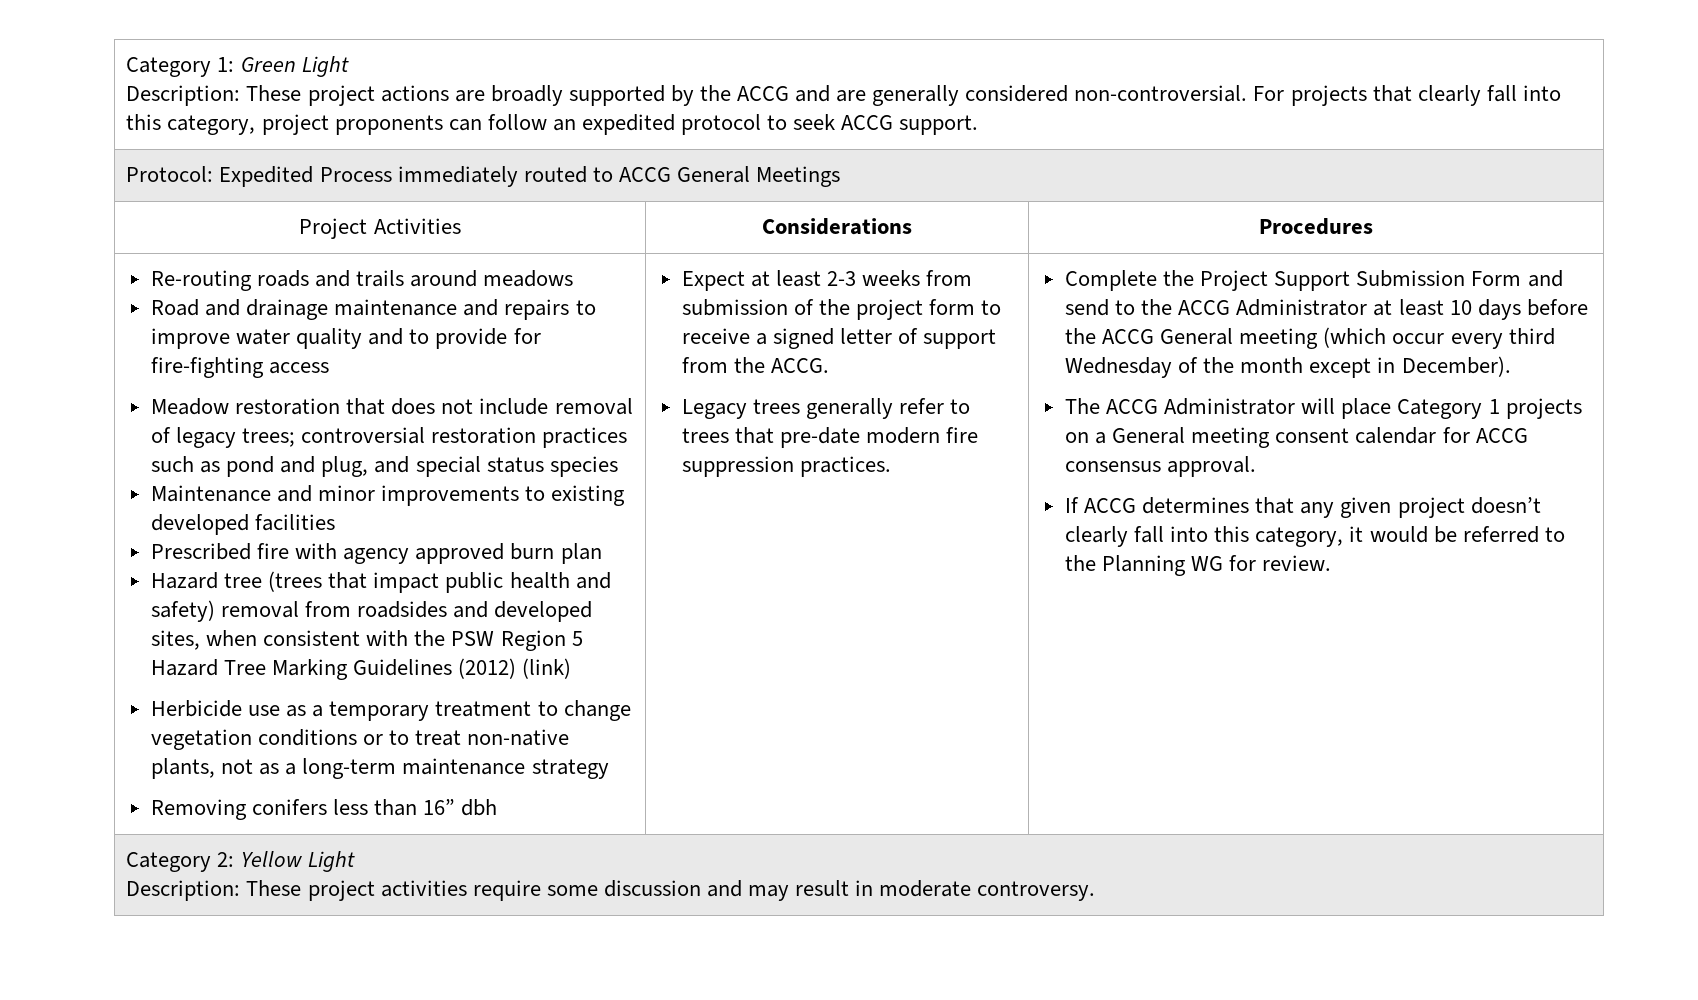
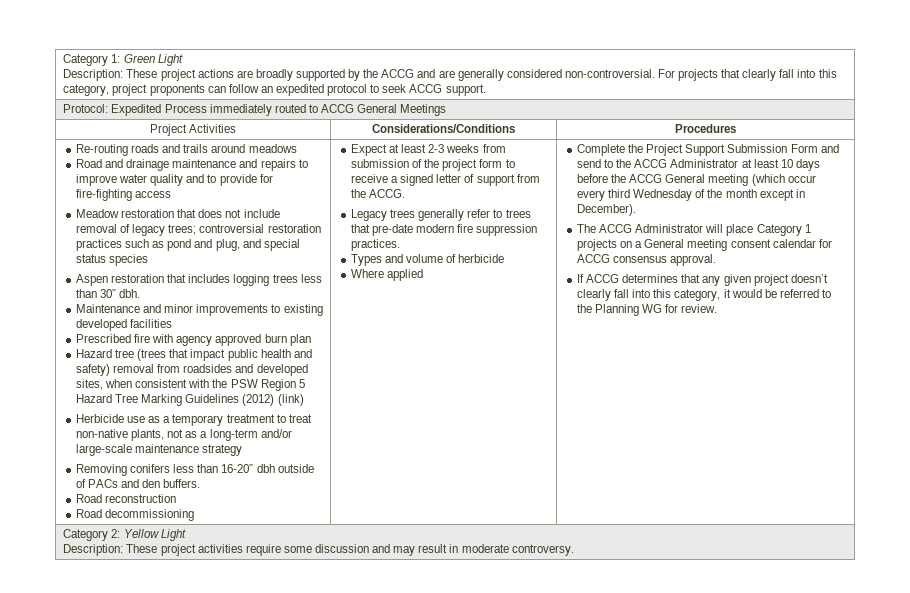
- Project Activities | Considerations | Procedures
+ Project Activities | Considerations/Conditions | Procedures
+ Aspen restoration that includes logging trees less than 30” dbh.
- Herbicide use as a temporary treatment to change vegetation conditions or to treat non-native plants, not as a long-term maintenance strategy
+ Herbicide use as a temporary treatment to treat non-native plants, not as a long-term and/or large-scale maintenance strategy
- Removing conifers less than 16” dbh
+ Removing conifers less than 16-20” dbh outside of PACs and den buffers.
+ Road reconstruction
+ Road decommissioning
+ Types and volume of herbicide
+ Where applied

